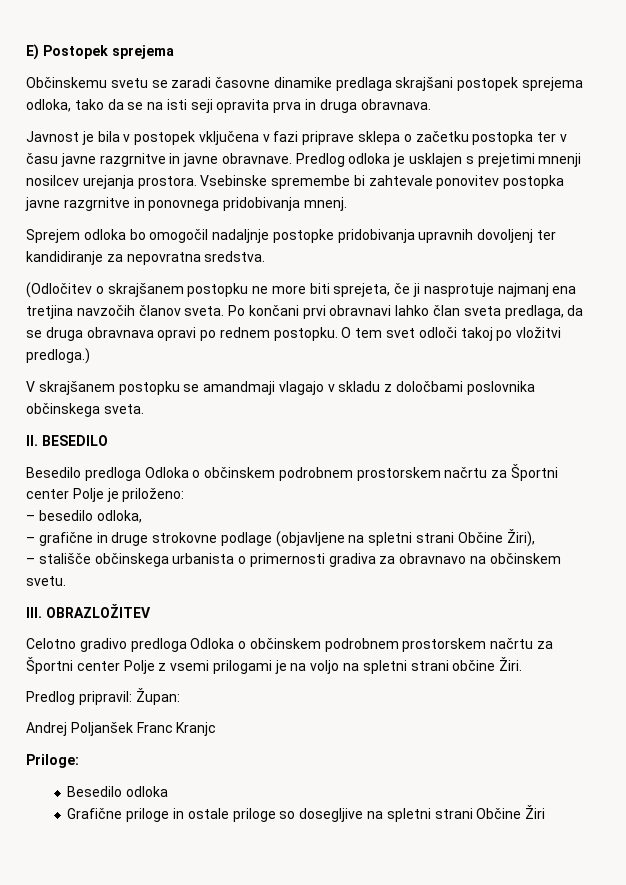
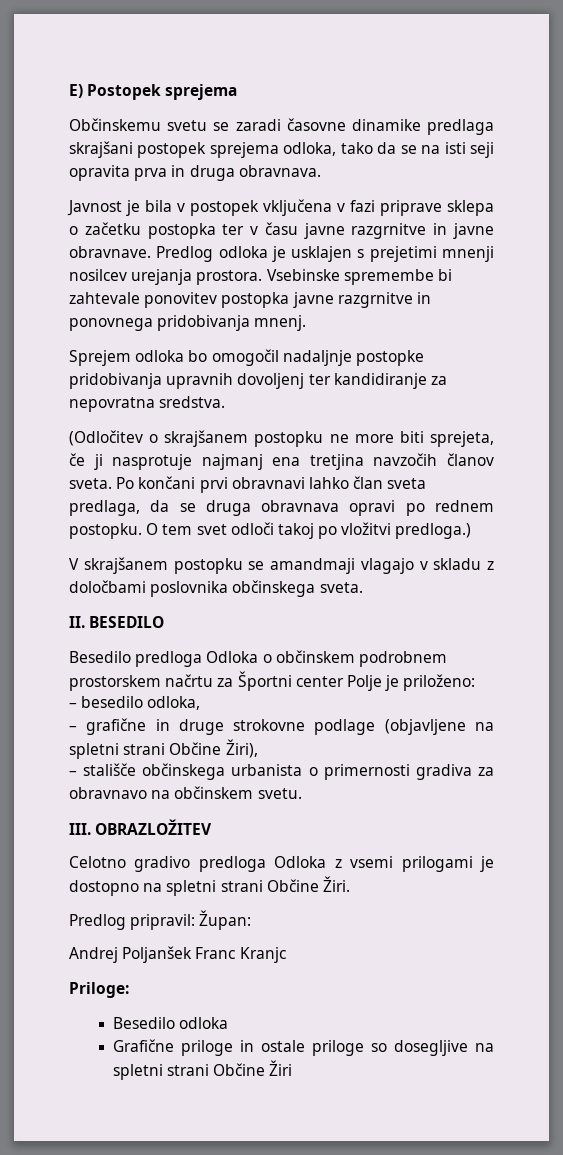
- Celotno gradivo predloga Odloka o občinskem podrobnem prostorskem načrtu za Športni center Polje z vsemi prilogami je na voljo na spletni strani občine Žiri.
+ Celotno gradivo predloga Odloka z vsemi prilogami je dostopno na spletni strani Občine Žiri.

